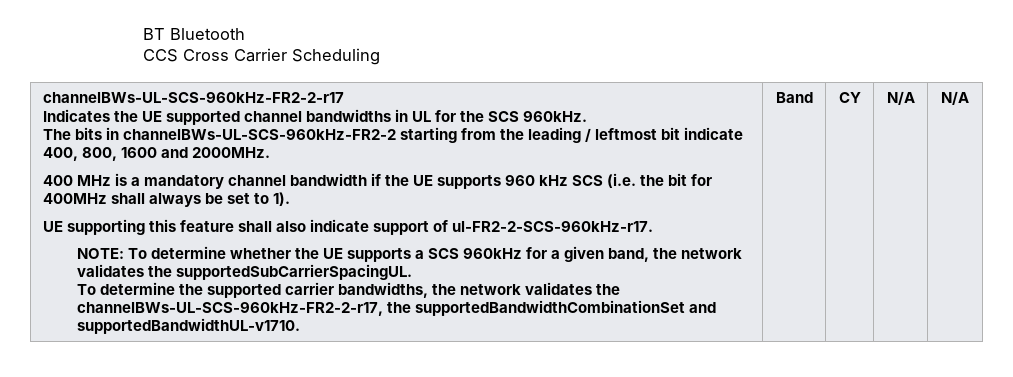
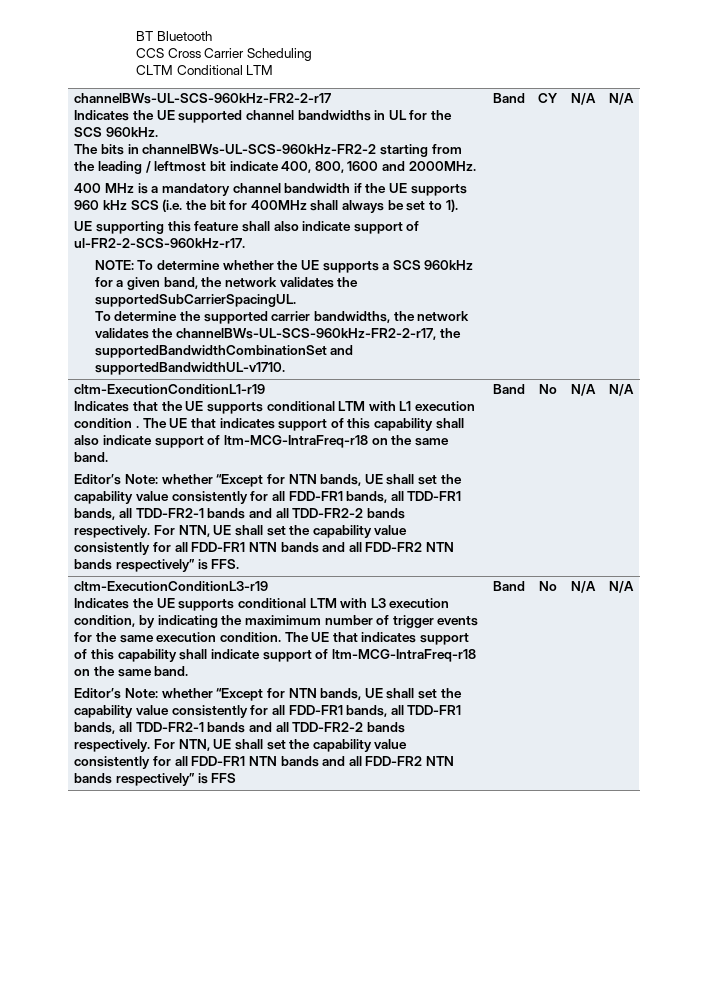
+ CLTM Conditional LTM
+ cltm-ExecutionConditionL1-r19
+ Indicates that the UE supports conditional LTM with L1 execution condition . The UE that indicates support of this capability shall also indicate support of ltm-MCG-IntraFreq-r18 on the same band.
+ Editor’s Note: whether “Except for NTN bands, UE shall set the capability value consistently for all FDD-FR1 bands, all TDD-FR1 bands, all TDD-FR2-1 bands and all TDD-FR2-2 bands respectively. For NTN, UE shall set the capability value consistently for all FDD-FR1 NTN bands and all FDD-FR2 NTN bands respectively” is FFS. | Band | No | N/A | N/A
+ cltm-ExecutionConditionL3-r19
+ Indicates the UE supports conditional LTM with L3 execution condition, by indicating the maximimum number of trigger events for the same execution condition. The UE that indicates support of this capability shall indicate support of ltm-MCG-IntraFreq-r18 on the same band.
+ Editor’s Note: whether “Except for NTN bands, UE shall set the capability value consistently for all FDD-FR1 bands, all TDD-FR1 bands, all TDD-FR2-1 bands and all TDD-FR2-2 bands respectively. For NTN, UE shall set the capability value consistently for all FDD-FR1 NTN bands and all FDD-FR2 NTN bands respectively” is FFS | Band | No | N/A | N/A

